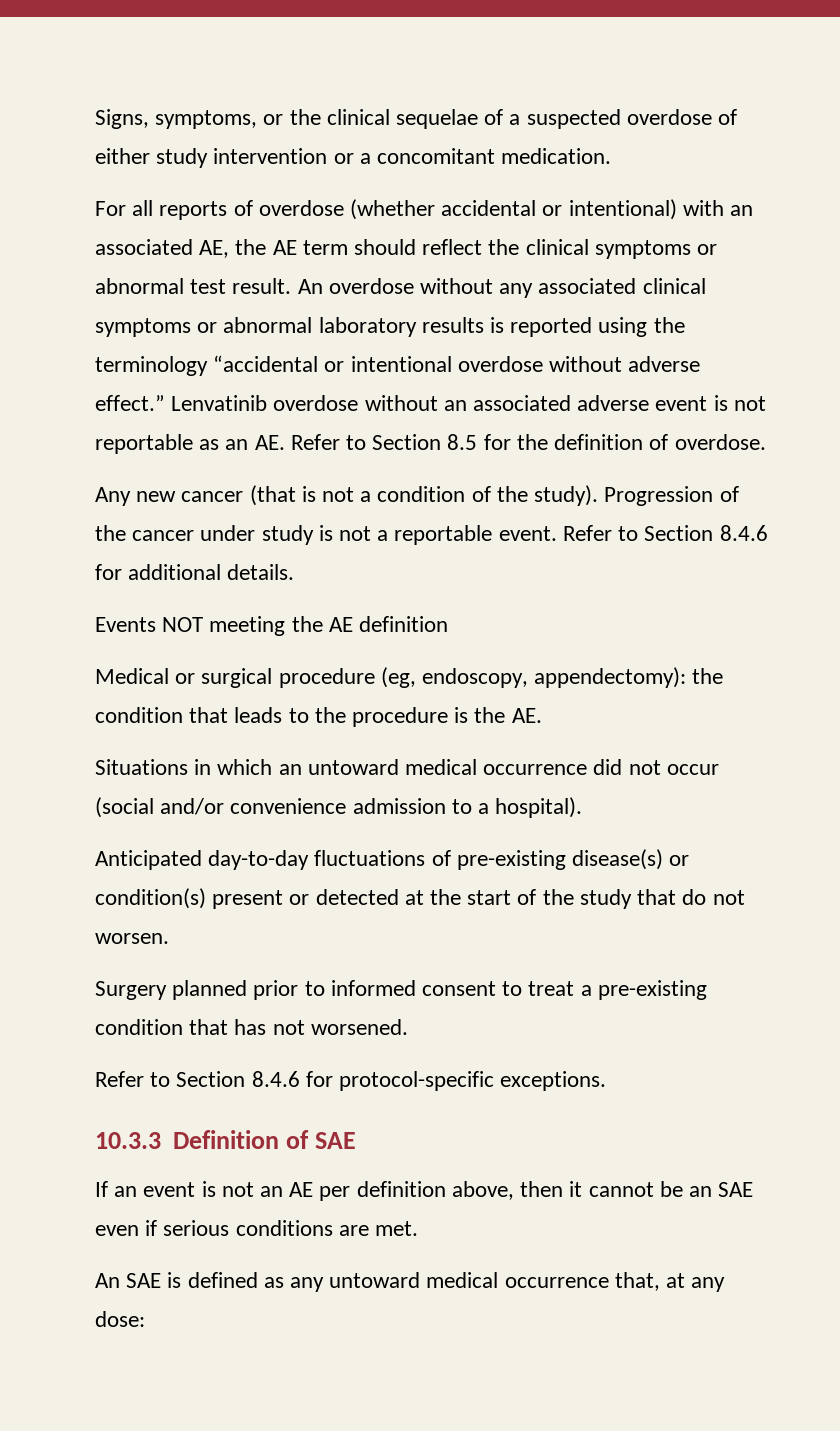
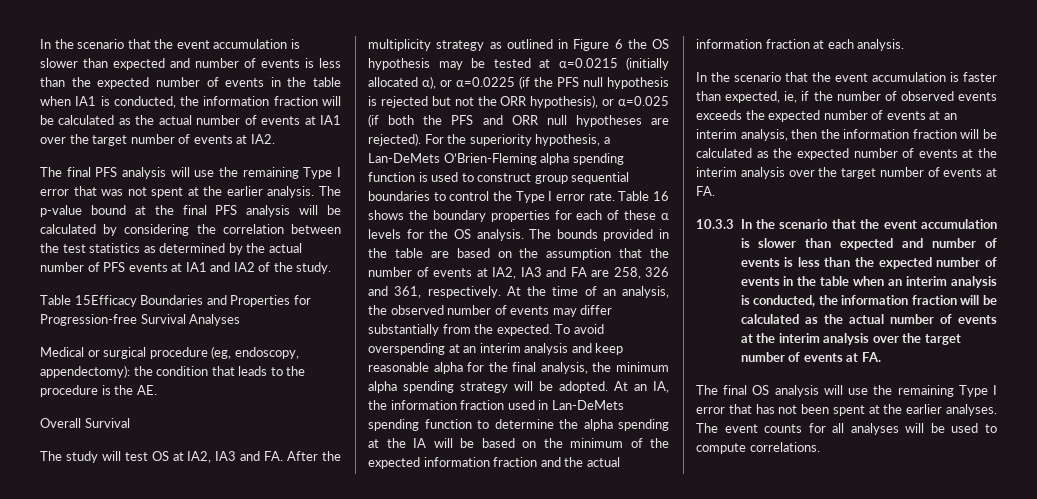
- Signs, symptoms, or the clinical sequelae of a suspected overdose of either study intervention or a concomitant medication.
- For all reports of overdose (whether accidental or intentional) with an associated AE, the AE term should reflect the clinical symptoms or abnormal test result. An overdose without any associated clinical symptoms or abnormal laboratory results is reported using the terminology “accidental or intentional overdose without adverse effect.” Lenvatinib overdose without an associated adverse event is not reportable as an AE. Refer to Section 8.5 for the definition of overdose.
- Any new cancer (that is not a condition of the study). Progression of the cancer under study is not a reportable event. Refer to Section 8.4.6 for additional details.
- Events NOT meeting the AE definition
+ In the scenario that the event accumulation is slower than expected and number of events is less than the expected number of events in the table when IA1 is conducted, the information fraction will be calculated as the actual number of events at IA1 over the target number of events at IA2.
+ The final PFS analysis will use the remaining Type I error that was not spent at the earlier analysis. The p-value bound at the final PFS analysis will be calculated by considering the correlation between the test statistics as determined by the actual number of PFS events at IA1 and IA2 of the study.
+ Table 15Efficacy Boundaries and Properties for Progression-free Survival Analyses
- Situations in which an untoward medical occurrence did not occur (social and/or convenience admission to a hospital).
- Anticipated day-to-day fluctuations of pre-existing disease(s) or condition(s) present or detected at the start of the study that do not worsen.
- Surgery planned prior to informed consent to treat a pre-existing condition that has not worsened.
- Refer to Section 8.4.6 for protocol-specific exceptions.
- 10.3.3 Definition of SAE
- If an event is not an AE per definition above, then it cannot be an SAE even if serious conditions are met.
- An SAE is defined as any untoward medical occurrence that, at any dose:
+ Overall Survival
+ The study will test OS at IA2, IA3 and FA. After the multiplicity strategy as outlined in Figure 6 the OS hypothesis may be tested at α=0.0215 (initially allocated α), or α=0.0225 (if the PFS null hypothesis is rejected but not the ORR hypothesis), or α=0.025 (if both the PFS and ORR null hypotheses are rejected). For the superiority hypothesis, a Lan-DeMets O’Brien-Fleming alpha spending function is used to construct group sequential boundaries to control the Type I error rate. Table 16 shows the boundary properties for each of these α levels for the OS analysis. The bounds provided in the table are based on the assumption that the number of events at IA2, IA3 and FA are 258, 326 and 361, respectively. At the time of an analysis, the observed number of events may differ substantially from the expected. To avoid overspending at an interim analysis and keep reasonable alpha for the final analysis, the minimum alpha spending strategy will be adopted. At an IA, the information fraction used in Lan-DeMets spending function to determine the alpha spending at the IA will be based on the minimum of the expected information fraction and the actual information fraction at each analysis.
+ In the scenario that the event accumulation is faster than expected, ie, if the number of observed events exceeds the expected number of events at an interim analysis, then the information fraction will be calculated as the expected number of events at the interim analysis over the target number of events at FA.
+ 10.3.3 In the scenario that the event accumulation is slower than expected and number of events is less than the expected number of events in the table when an interim analysis is conducted, the information fraction will be calculated as the actual number of events at the interim analysis over the target number of events at FA.
+ The final OS analysis will use the remaining Type I error that has not been spent at the earlier analyses. The event counts for all analyses will be used to compute correlations.

